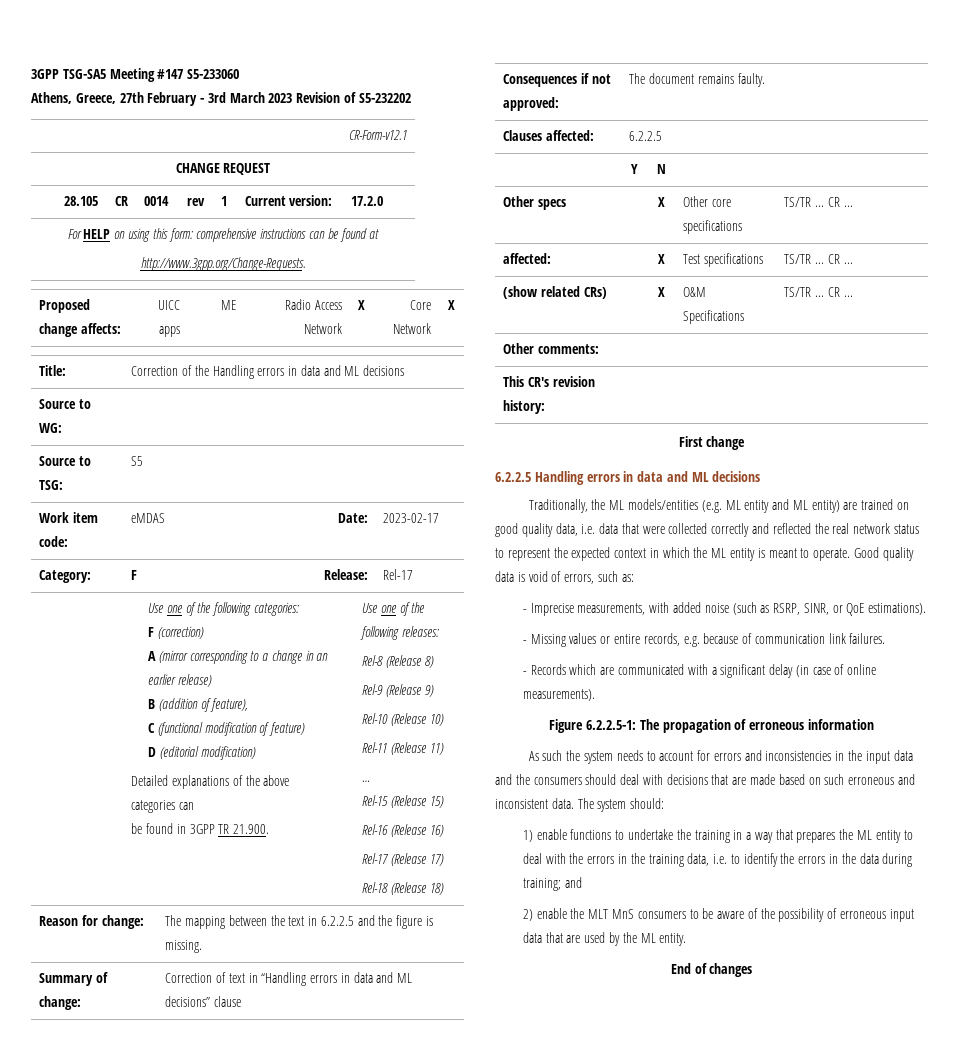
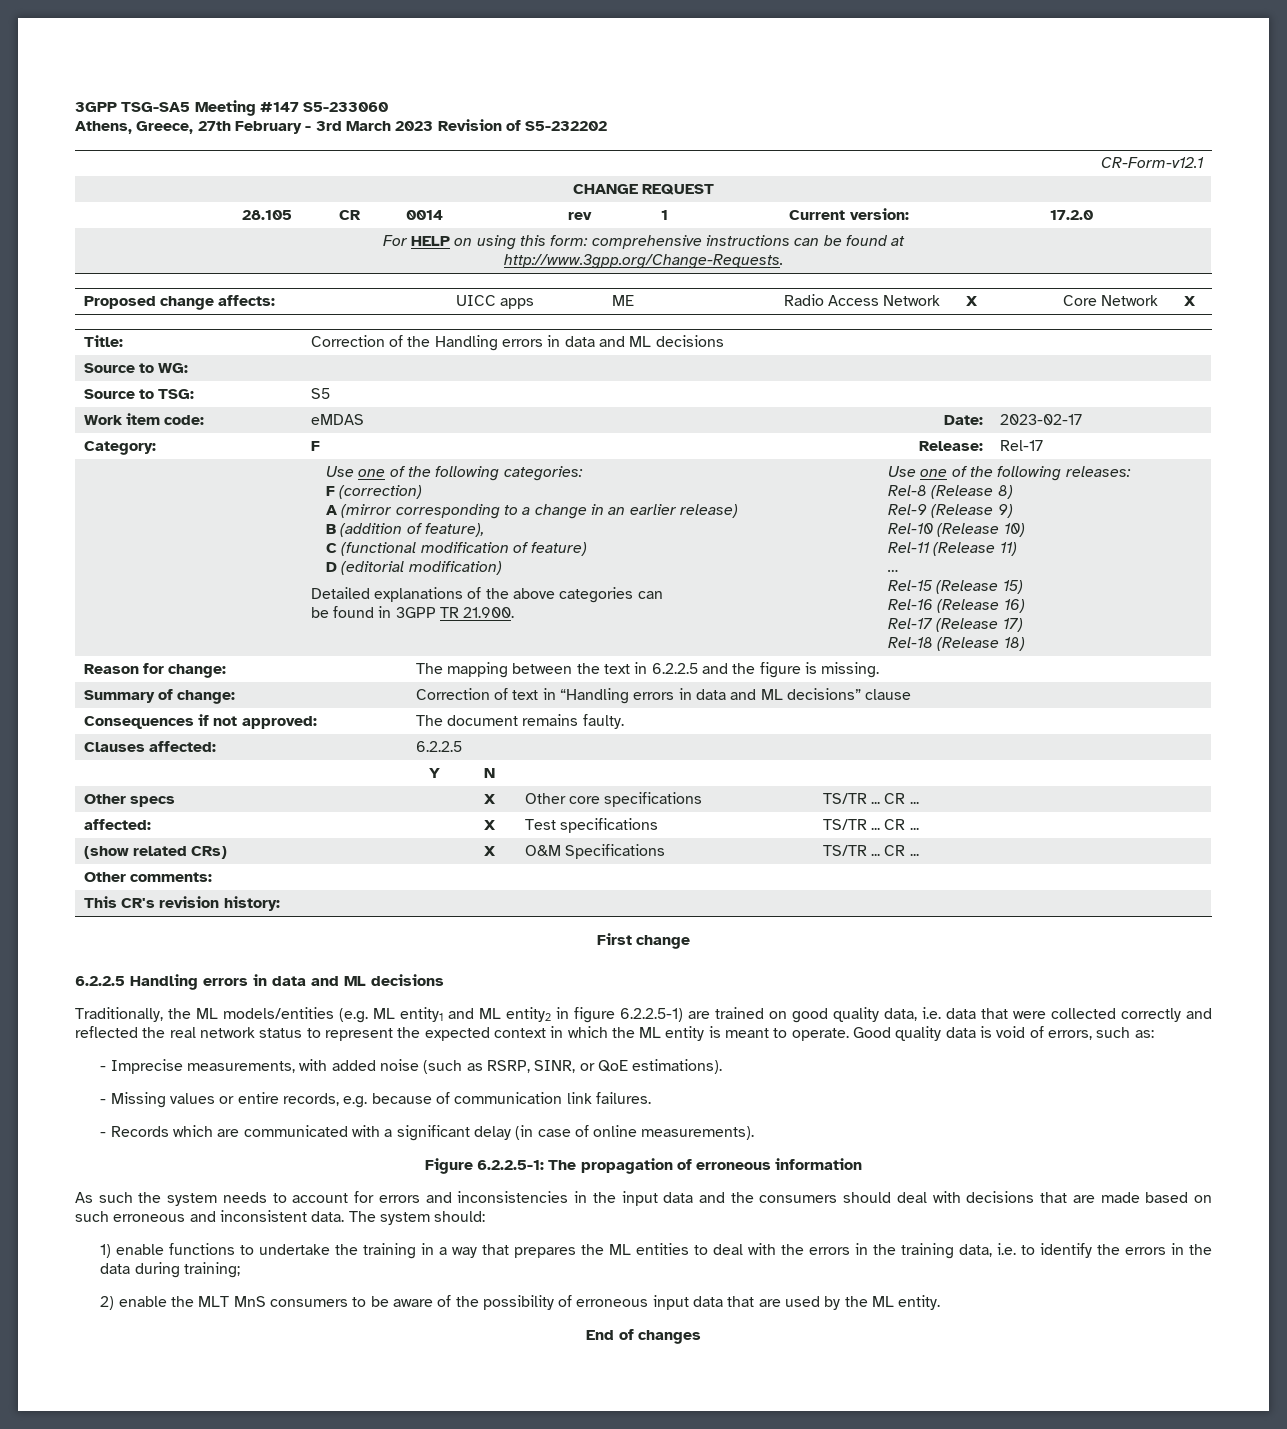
- Traditionally, the ML models/entities (e.g. ML entity and ML entity) are trained on good quality data, i.e. data that were collected correctly and reflected the real network status to represent the expected context in which the ML entity is meant to operate.
+ Traditionally, the ML models/entities (e.g. ML entity1 and ML entity2 in figure 6.2.2.5-1) are trained on good quality data, i.e. data that were collected correctly and reflected the real network status to represent the expected context in which the ML entity is meant to operate.
- 1) enable functions to undertake the training in a way that prepares the ML entity to deal with the errors in the training data, i.e. to identify the errors in the data during training; and
+ 1) enable functions to undertake the training in a way that prepares the ML entities to deal with the errors in the training data, i.e. to identify the errors in the data during training;

